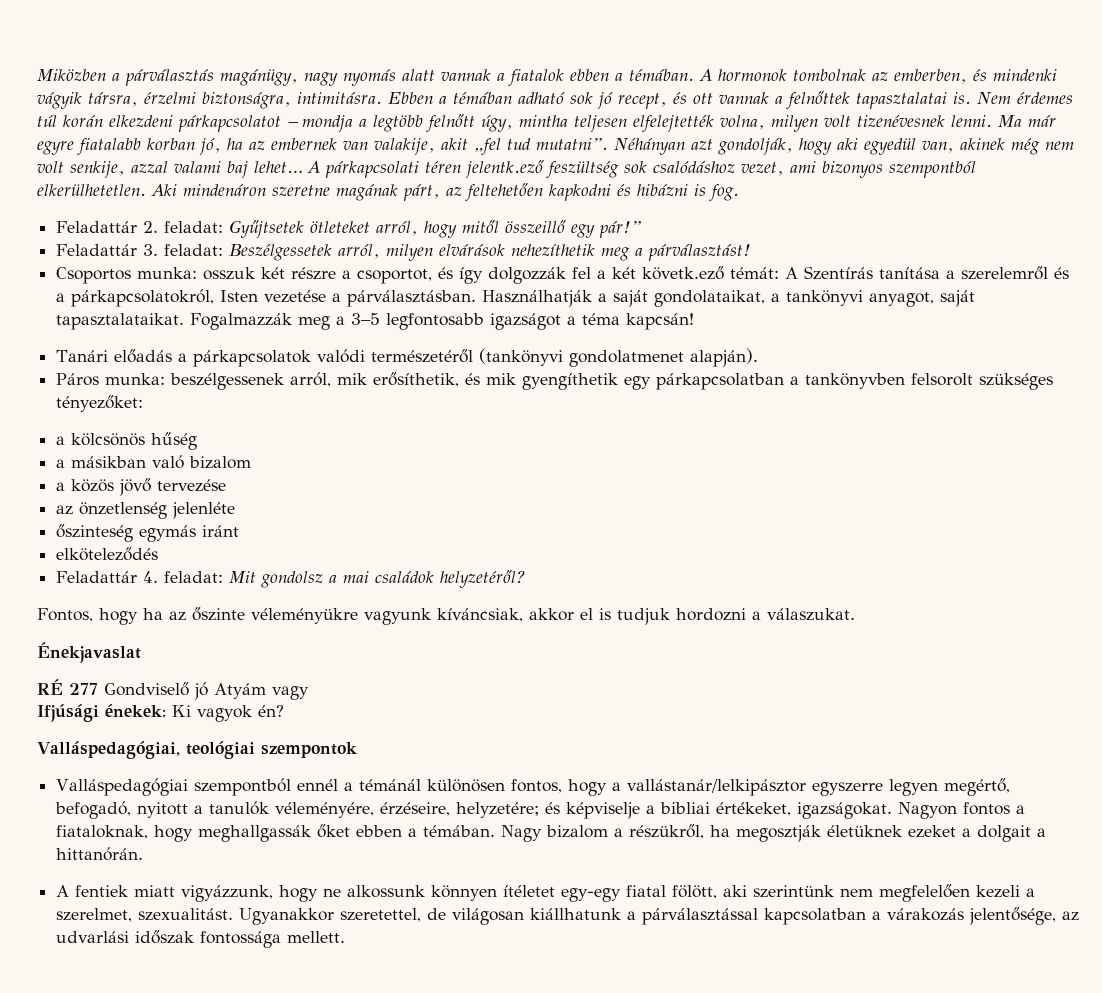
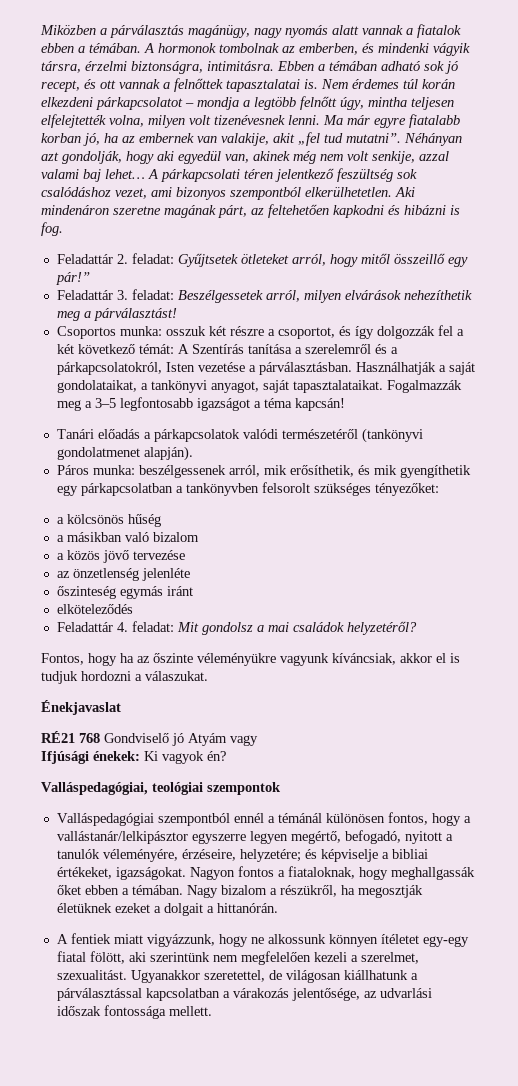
- A párkapcsolati téren jelentk.ező feszültség sok csalódáshoz vezet, ami bizonyos szempontból elkerülhetetlen.
+ A párkapcsolati téren jelentkező feszültség sok csalódáshoz vezet, ami bizonyos szempontból elkerülhetetlen.
- Csoportos munka: osszuk két részre a csoportot, és így dolgozzák fel a két követk.ező témát: A Szentírás tanítása a szerelemről és a párkapcsolatokról, Isten vezetése a párválasztásban.
+ Csoportos munka: osszuk két részre a csoportot, és így dolgozzák fel a két következő témát: A Szentírás tanítása a szerelemről és a párkapcsolatokról, Isten vezetése a párválasztásban.
- RÉ 277 Gondviselő jó Atyám vagy
+ RÉ21 768 Gondviselő jó Atyám vagy

